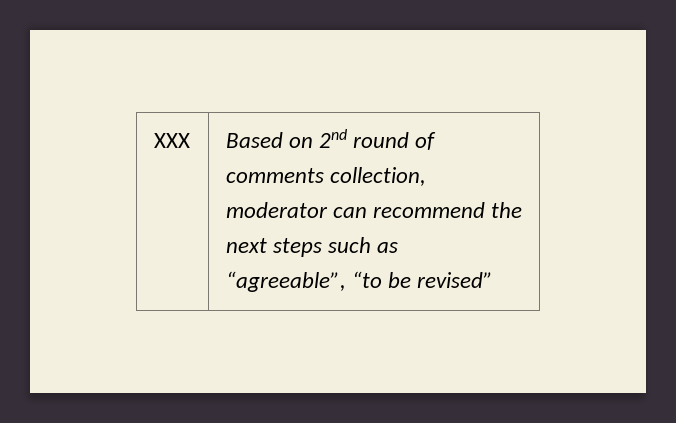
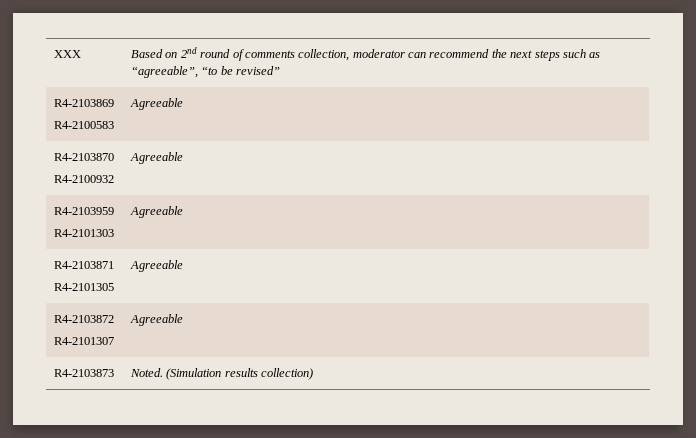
+ R4-2103869
+ R4-2100583 | Agreeable
+ R4-2103870
+ R4-2100932 | Agreeable
+ R4-2103959
+ R4-2101303 | Agreeable
+ R4-2103871
+ R4-2101305 | Agreeable
+ R4-2103872
+ R4-2101307 | Agreeable
+ R4-2103873 | Noted. (Simulation results collection)

